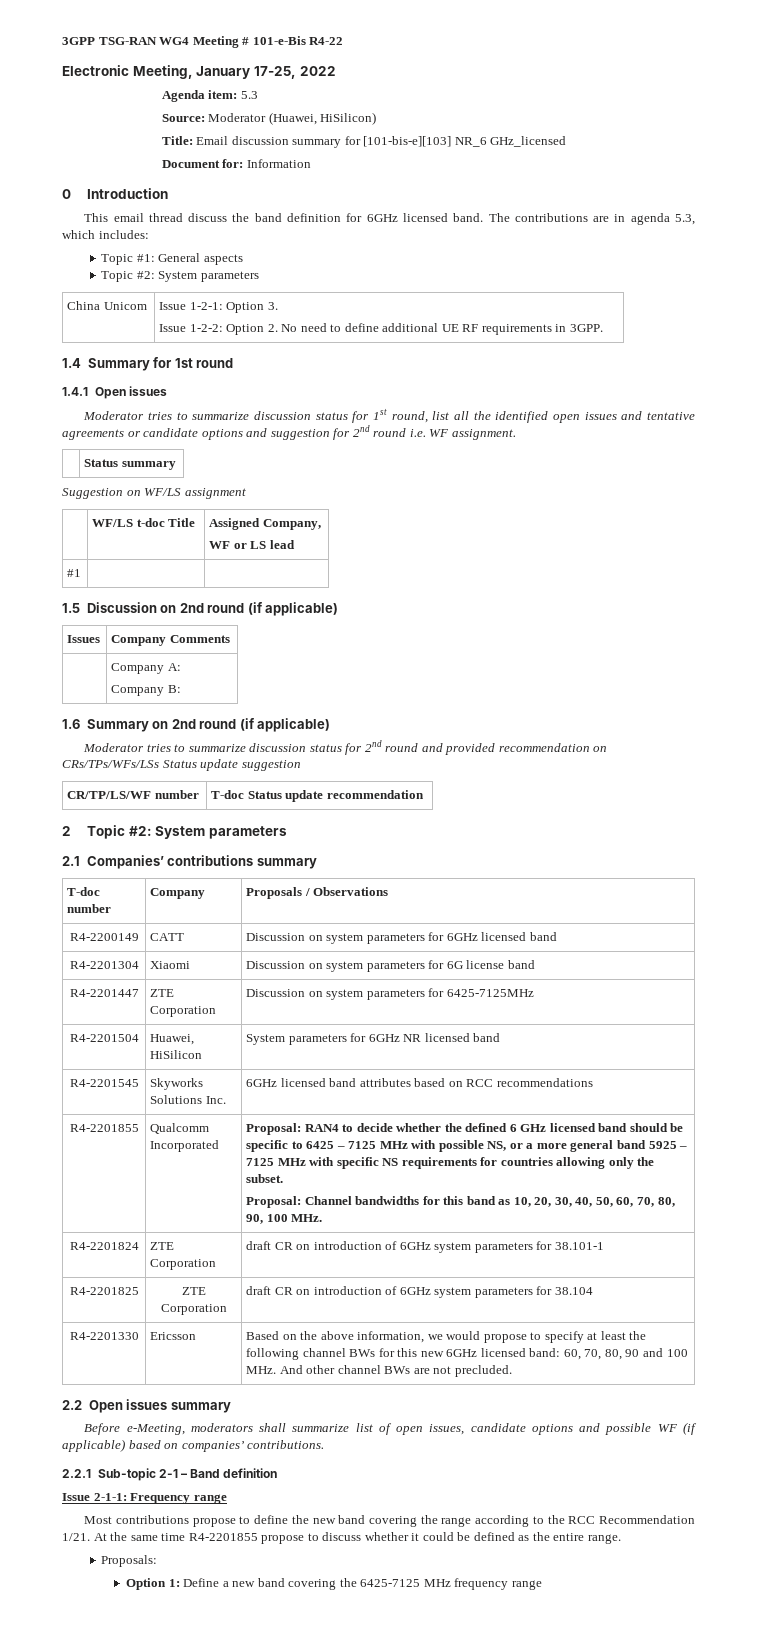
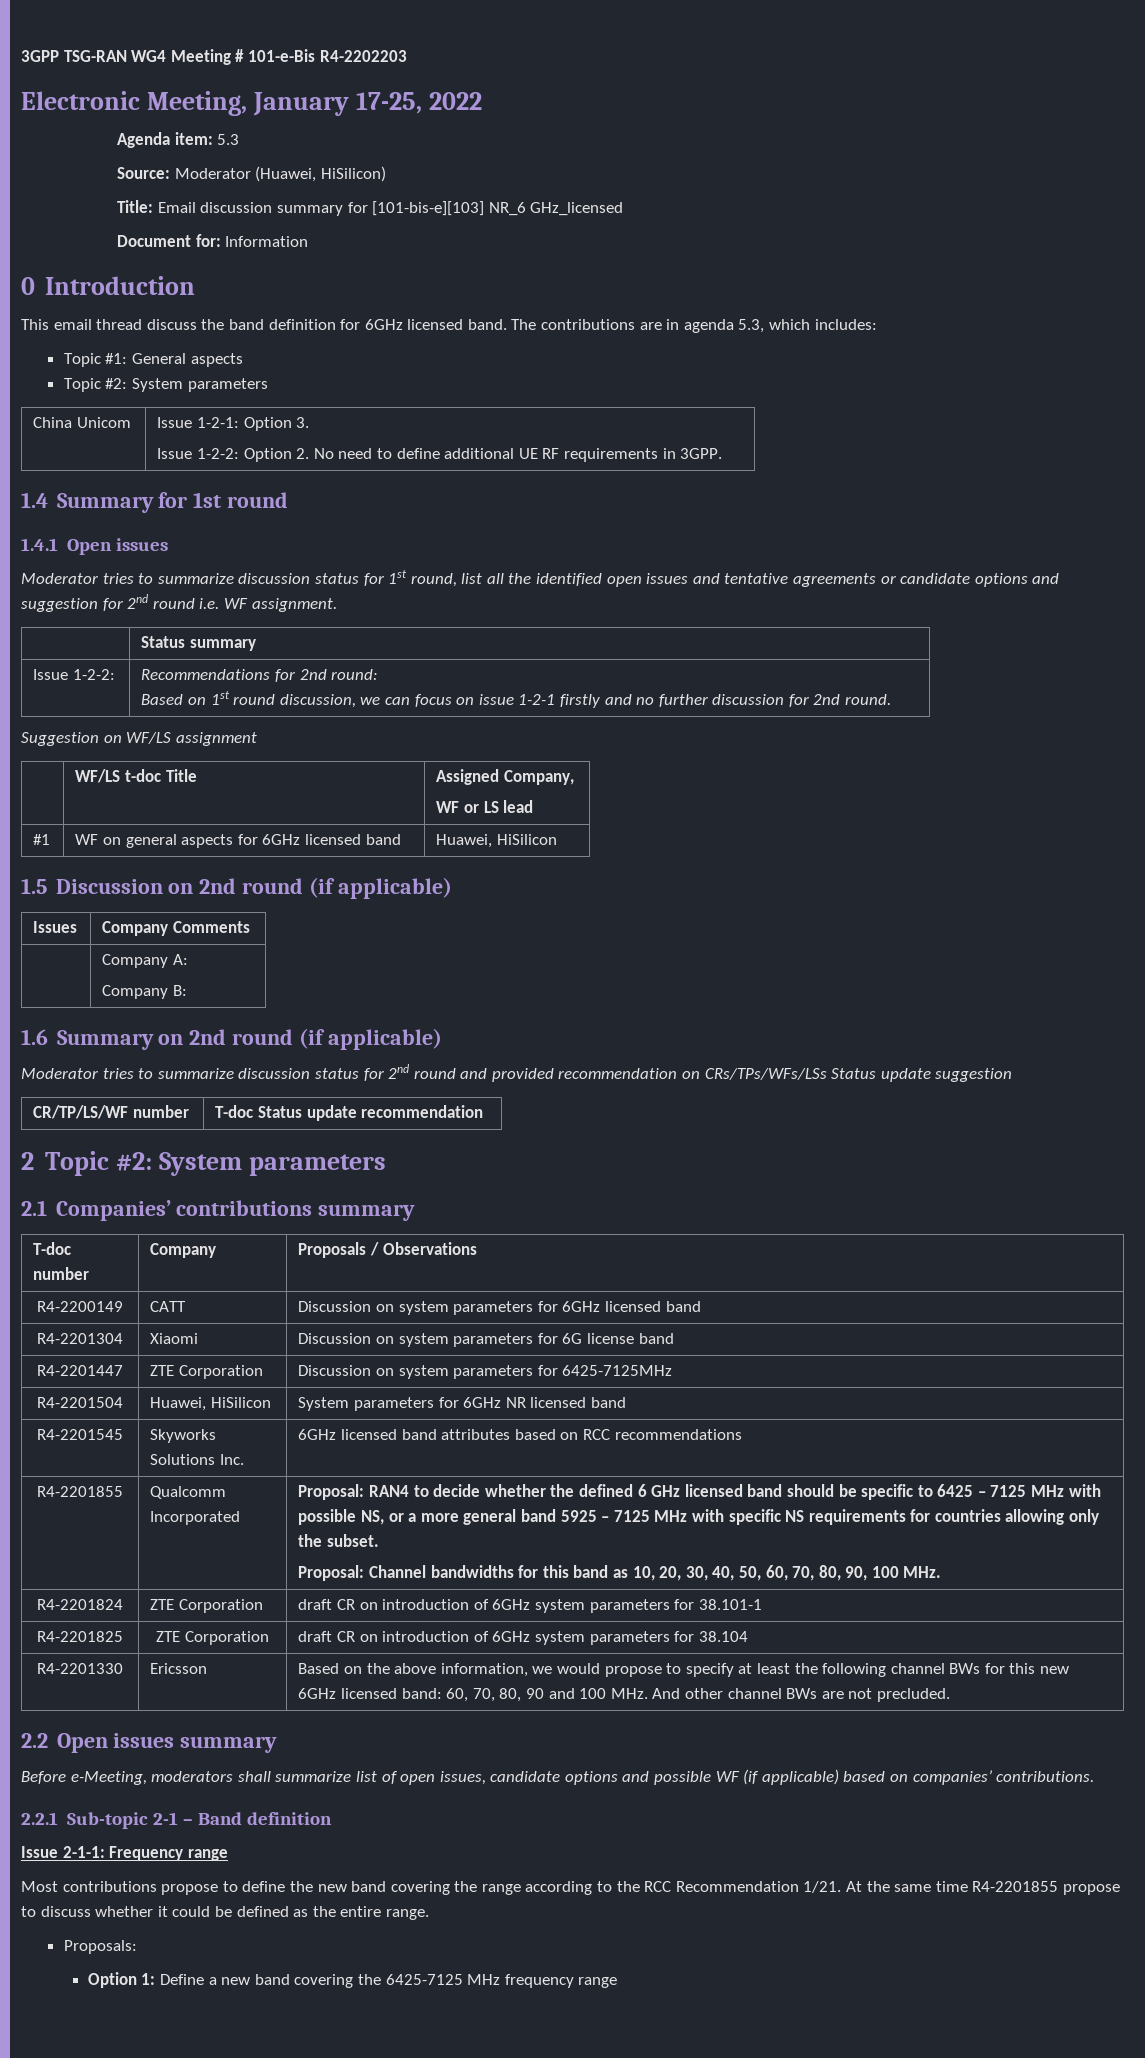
- 3GPP TSG-RAN WG4 Meeting # 101-e-Bis R4-22
+ 3GPP TSG-RAN WG4 Meeting # 101-e-Bis R4-2202203
+ Issue 1-2-2: | Recommendations for 2nd round:
+ Based on 1st round discussion, we can focus on issue 1-2-1 firstly and no further discussion for 2nd round.
- #1 | |
+ #1 | WF on general aspects for 6GHz licensed band | Huawei, HiSilicon

